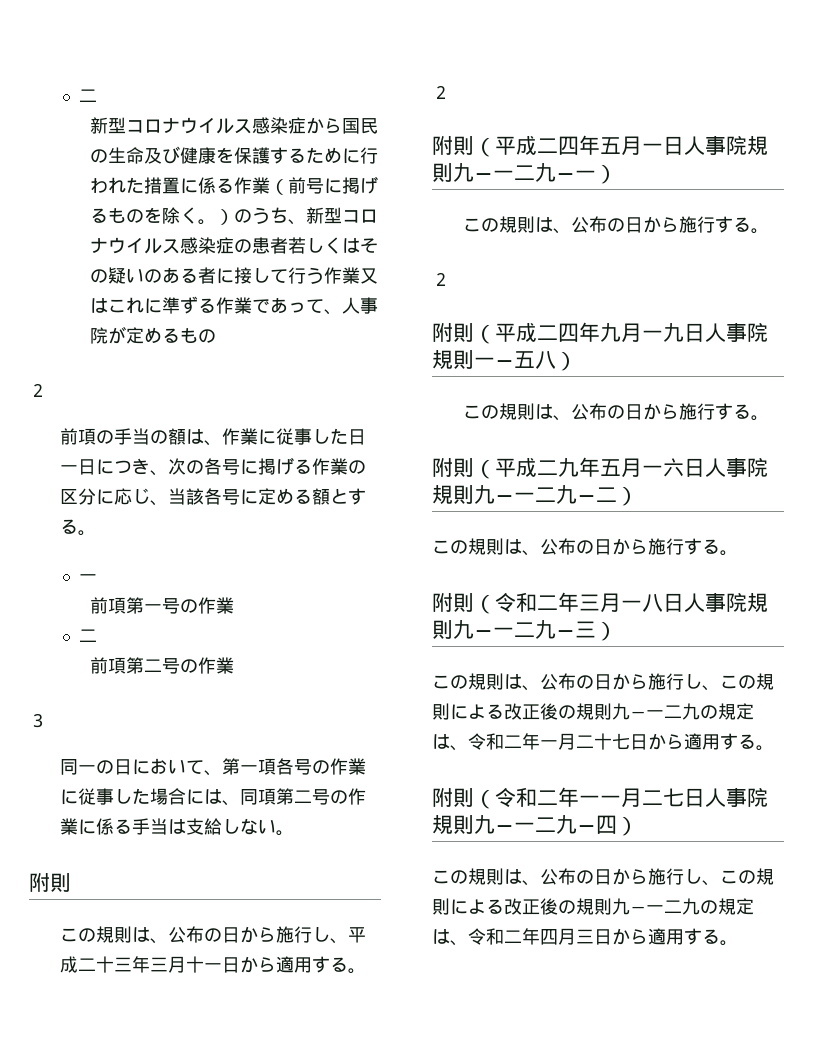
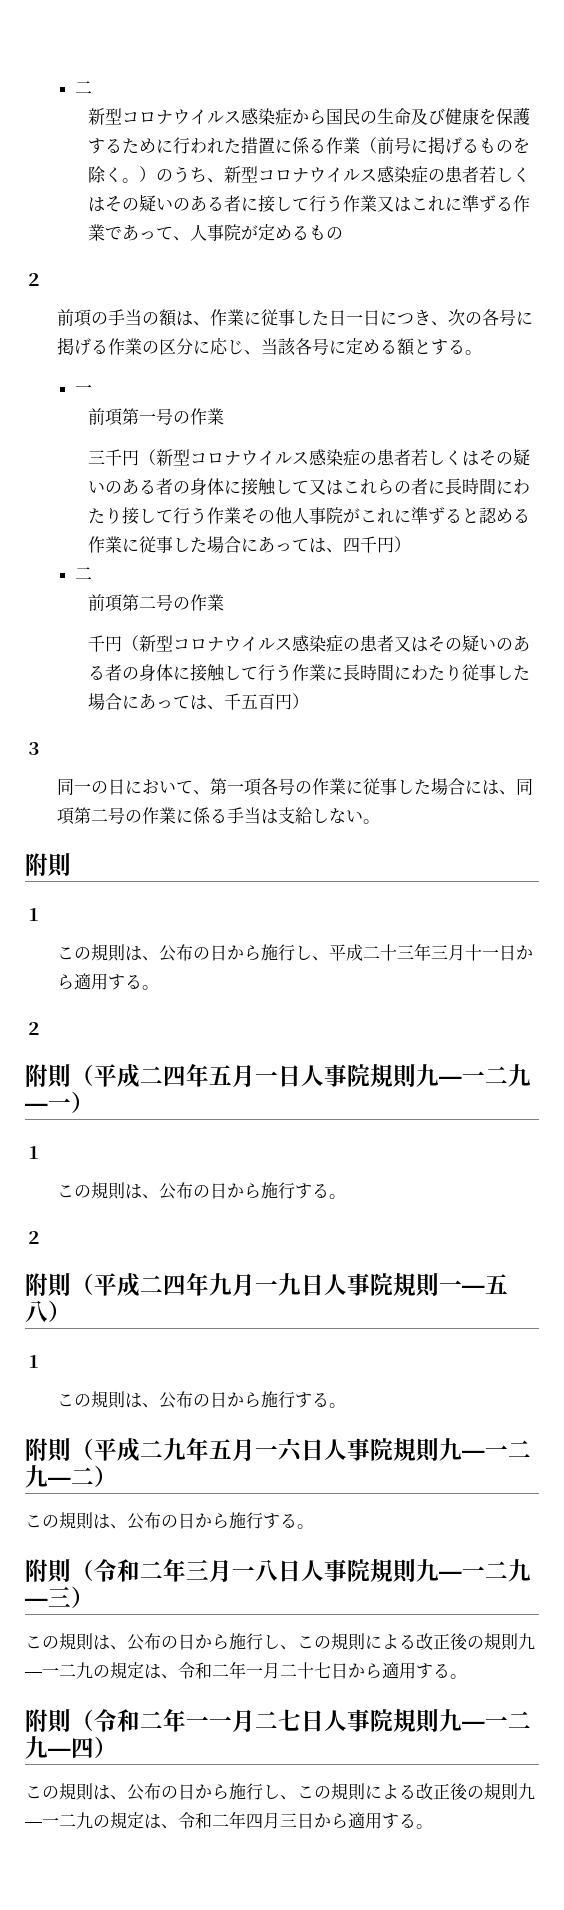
+ 三千円（新型コロナウイルス感染症の患者若しくはその疑いのある者の身体に接触して又はこれらの者に長時間にわたり接して行う作業その他人事院がこれに準ずると認める作業に従事した場合にあっては、四千円）
+ 千円（新型コロナウイルス感染症の患者又はその疑いのある者の身体に接触して行う作業に長時間にわたり従事した場合にあっては、千五百円）
  同一の日において、第一項各号の作業に従事した場合には、同項第二号の作業に係る手当は支給しない。
  附則
+ １
  附則（平成二四年五月一日人事院規則九―一二九―一）
+ １
  附則（平成二四年九月一九日人事院規則一―五八）
+ １

